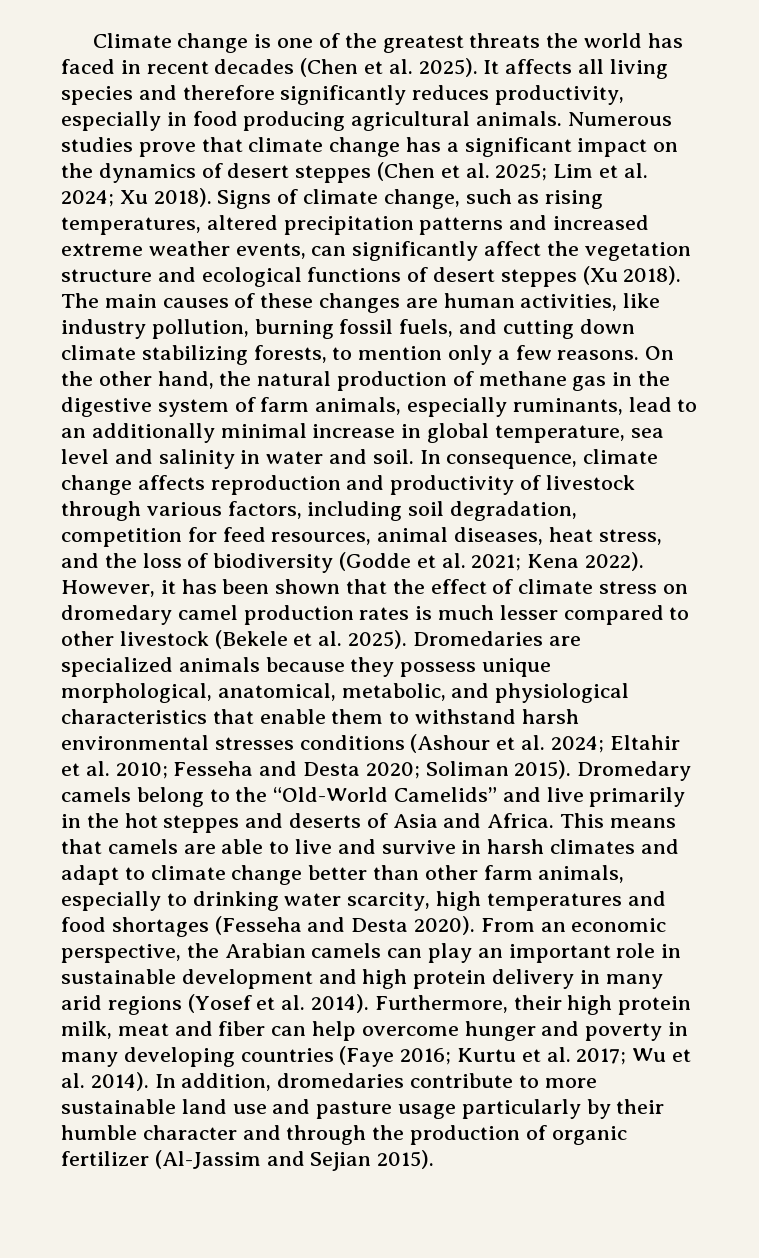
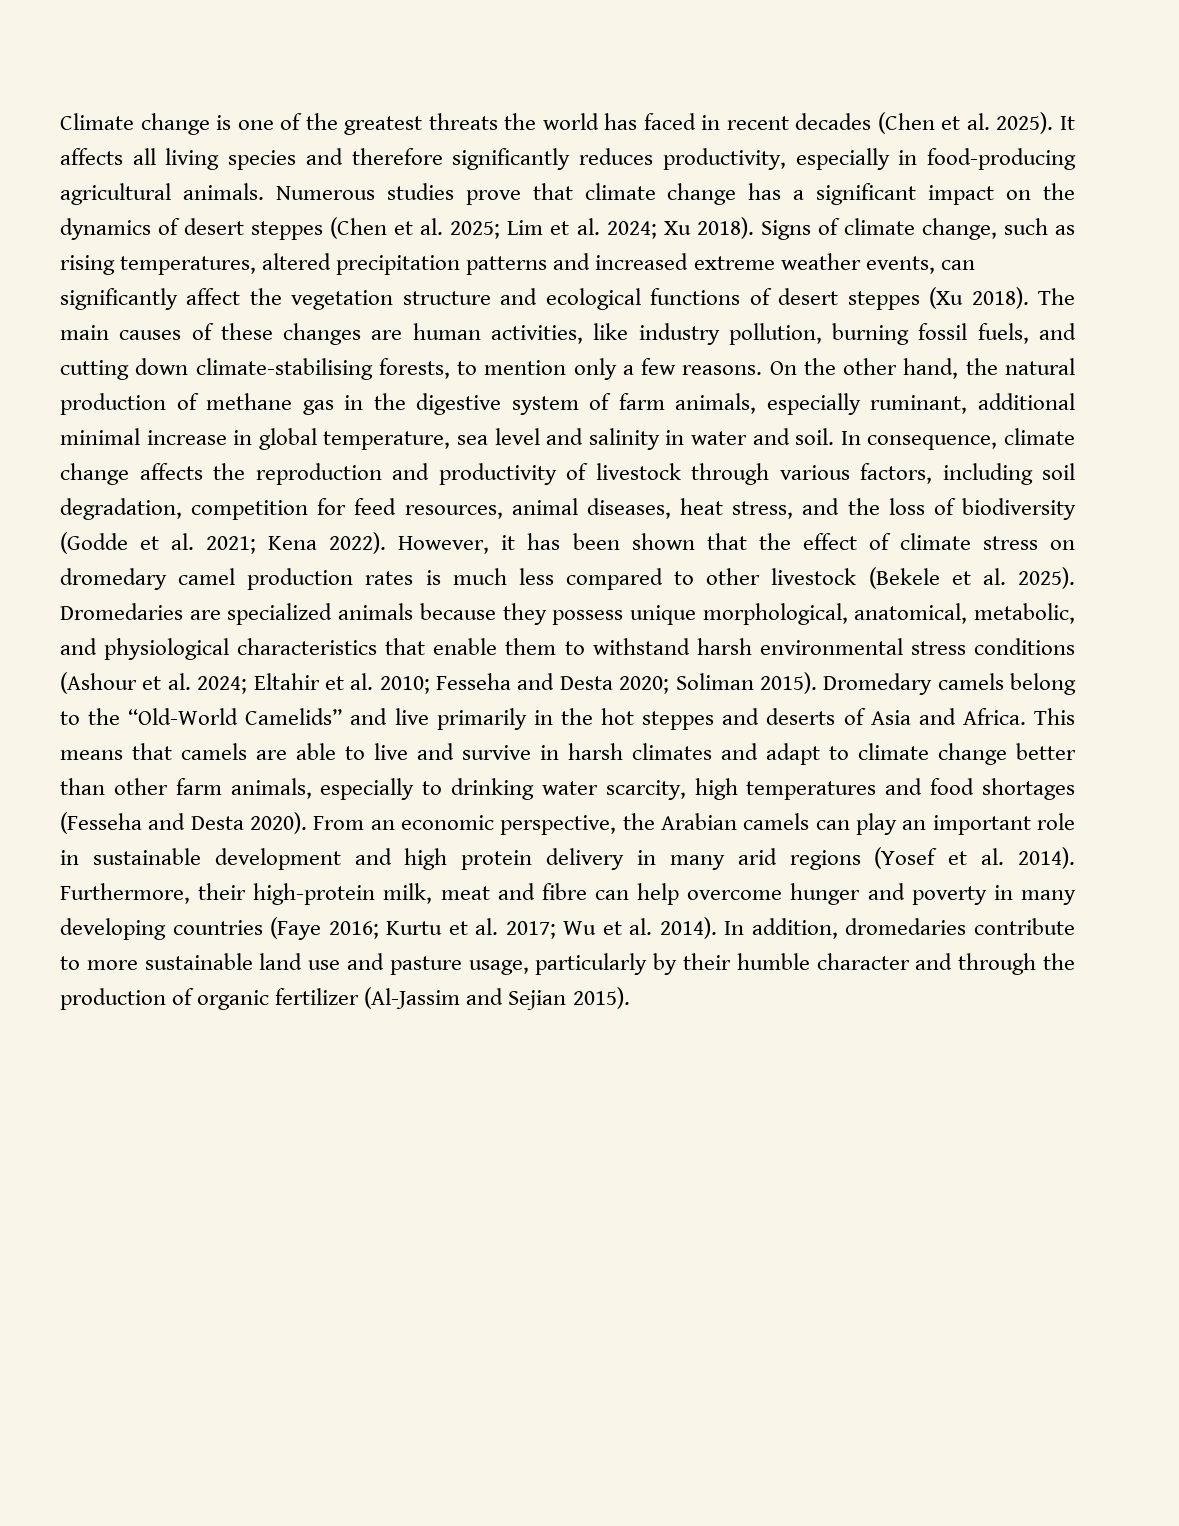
- It affects all living species and therefore significantly reduces productivity, especially in food producing agricultural animals.
+ It affects all living species and therefore significantly reduces productivity, especially in food-producing agricultural animals.
- The main causes of these changes are human activities, like industry pollution, burning fossil fuels, and cutting down climate stabilizing forests, to mention only a few reasons.
+ The main causes of these changes are human activities, like industry pollution, burning fossil fuels, and cutting down climate-stabilising forests, to mention only a few reasons.
- On the other hand, the natural production of methane gas in the digestive system of farm animals, especially ruminants, lead to an additionally minimal increase in global temperature, sea level and salinity in water and soil.
+ On the other hand, the natural production of methane gas in the digestive system of farm animals, especially ruminant, additional minimal increase in global temperature, sea level and salinity in water and soil.
- In consequence, climate change affects reproduction and productivity of livestock through various factors, including soil degradation, competition for feed resources, animal diseases, heat stress, and the loss of biodiversity (Godde et al. 2021; Kena 2022).
+ In consequence, climate change affects the reproduction and productivity of livestock through various factors, including soil degradation, competition for feed resources, animal diseases, heat stress, and the loss of biodiversity (Godde et al. 2021; Kena 2022).
- However, it has been shown that the effect of climate stress on dromedary camel production rates is much lesser compared to other livestock (Bekele et al. 2025).
+ However, it has been shown that the effect of climate stress on dromedary camel production rates is much less compared to other livestock (Bekele et al. 2025).
- Dromedaries are specialized animals because they possess unique morphological, anatomical, metabolic, and physiological characteristics that enable them to withstand harsh environmental stresses conditions (Ashour et al. 2024; Eltahir et al. 2010; Fesseha and Desta 2020; Soliman 2015).
+ Dromedaries are specialized animals because they possess unique morphological, anatomical, metabolic, and physiological characteristics that enable them to withstand harsh environmental stress conditions (Ashour et al. 2024; Eltahir et al. 2010; Fesseha and Desta 2020; Soliman 2015).
- Furthermore, their high protein milk, meat and fiber can help overcome hunger and poverty in many developing countries (Faye 2016; Kurtu et al. 2017; Wu et al. 2014).
+ Furthermore, their high-protein milk, meat and fibre can help overcome hunger and poverty in many developing countries (Faye 2016; Kurtu et al. 2017; Wu et al. 2014).
- In addition, dromedaries contribute to more sustainable land use and pasture usage particularly by their humble character and through the production of organic fertilizer (Al-Jassim and Sejian 2015).
+ In addition, dromedaries contribute to more sustainable land use and pasture usage, particularly by their humble character and through the production of organic fertilizer (Al-Jassim and Sejian 2015).

